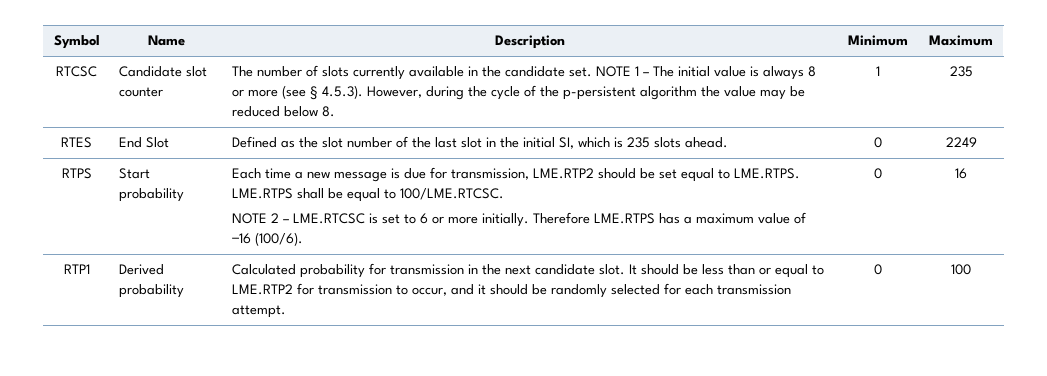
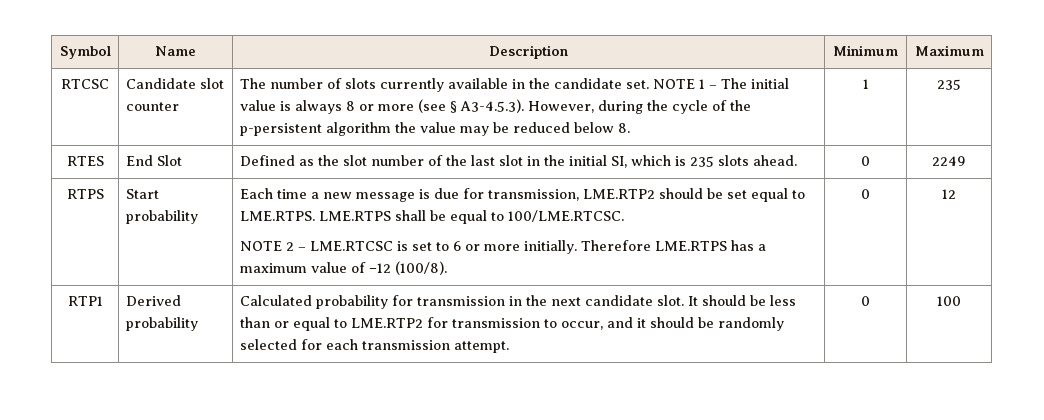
- NOTE 1 – The initial value is always 8 or more (see § 4.5.3). However, during the cycle of the p-persistent algorithm the value may be reduced below 8.
+ NOTE 1 – The initial value is always 8 or more (see § A3-4.5.3). However, during the cycle of the p-persistent algorithm the value may be reduced below 8.
- Therefore LME.RTPS has a maximum value of −16 (100/6). | 0 | 16
+ Therefore LME.RTPS has a maximum value of −12 (100/8). | 0 | 12

